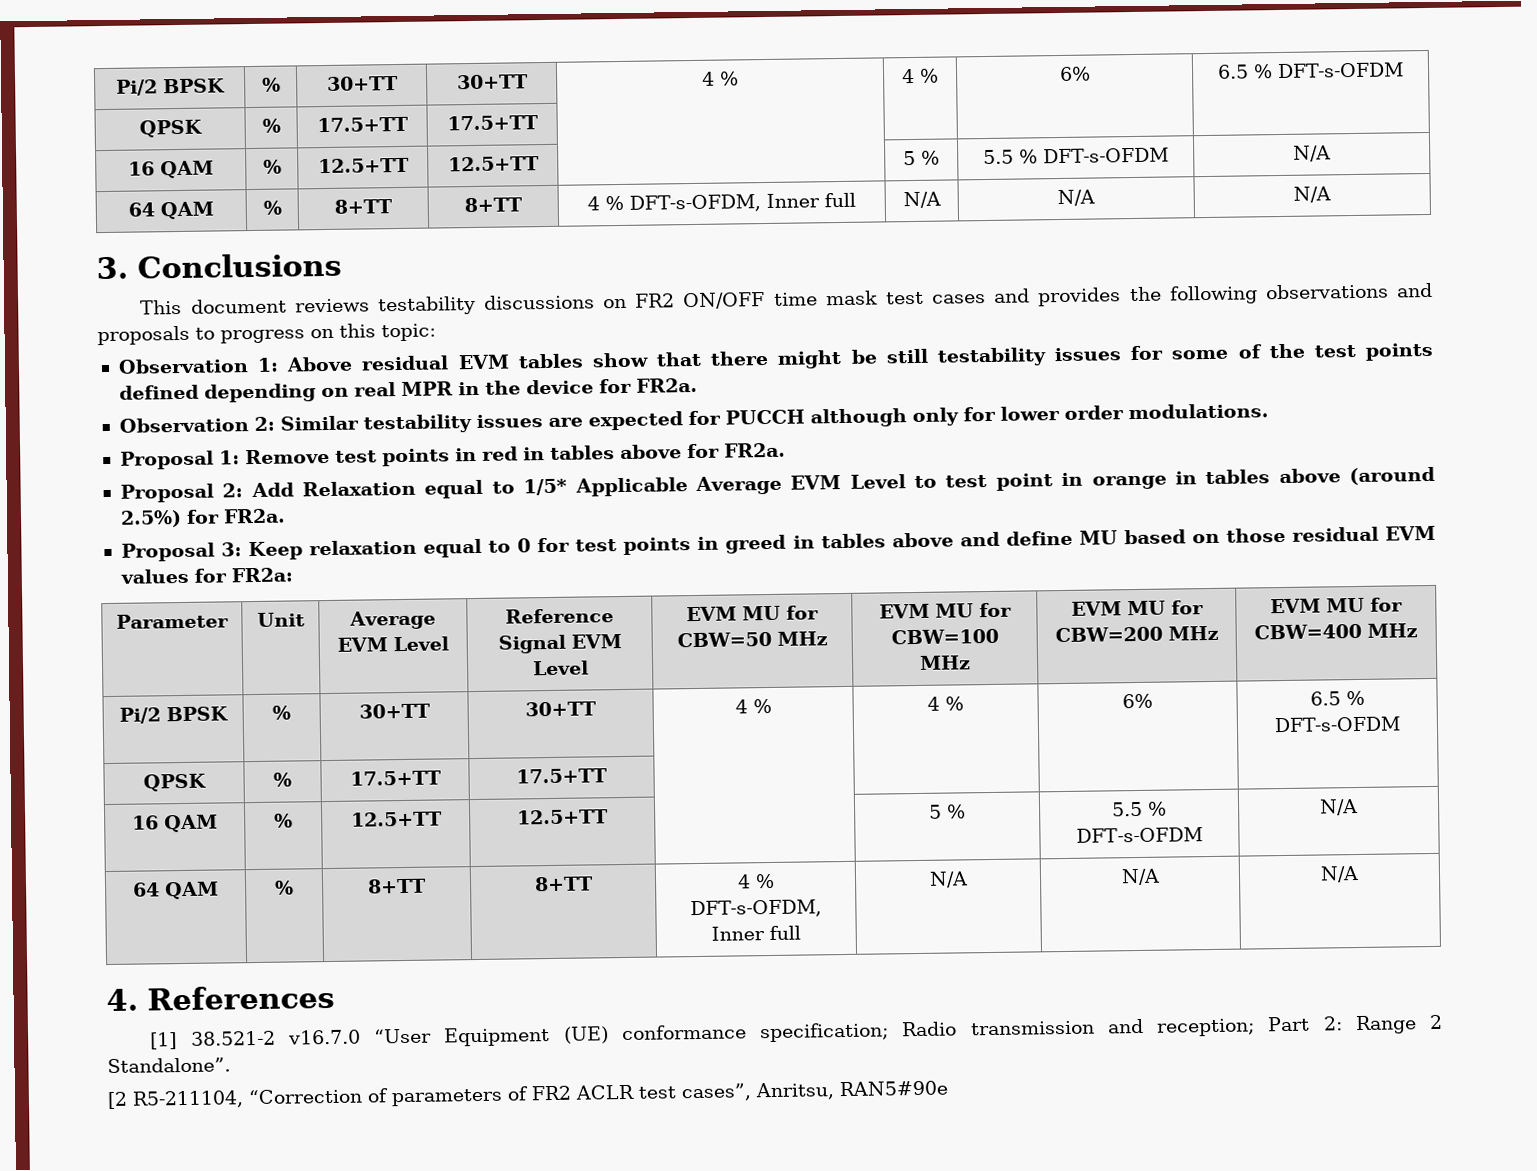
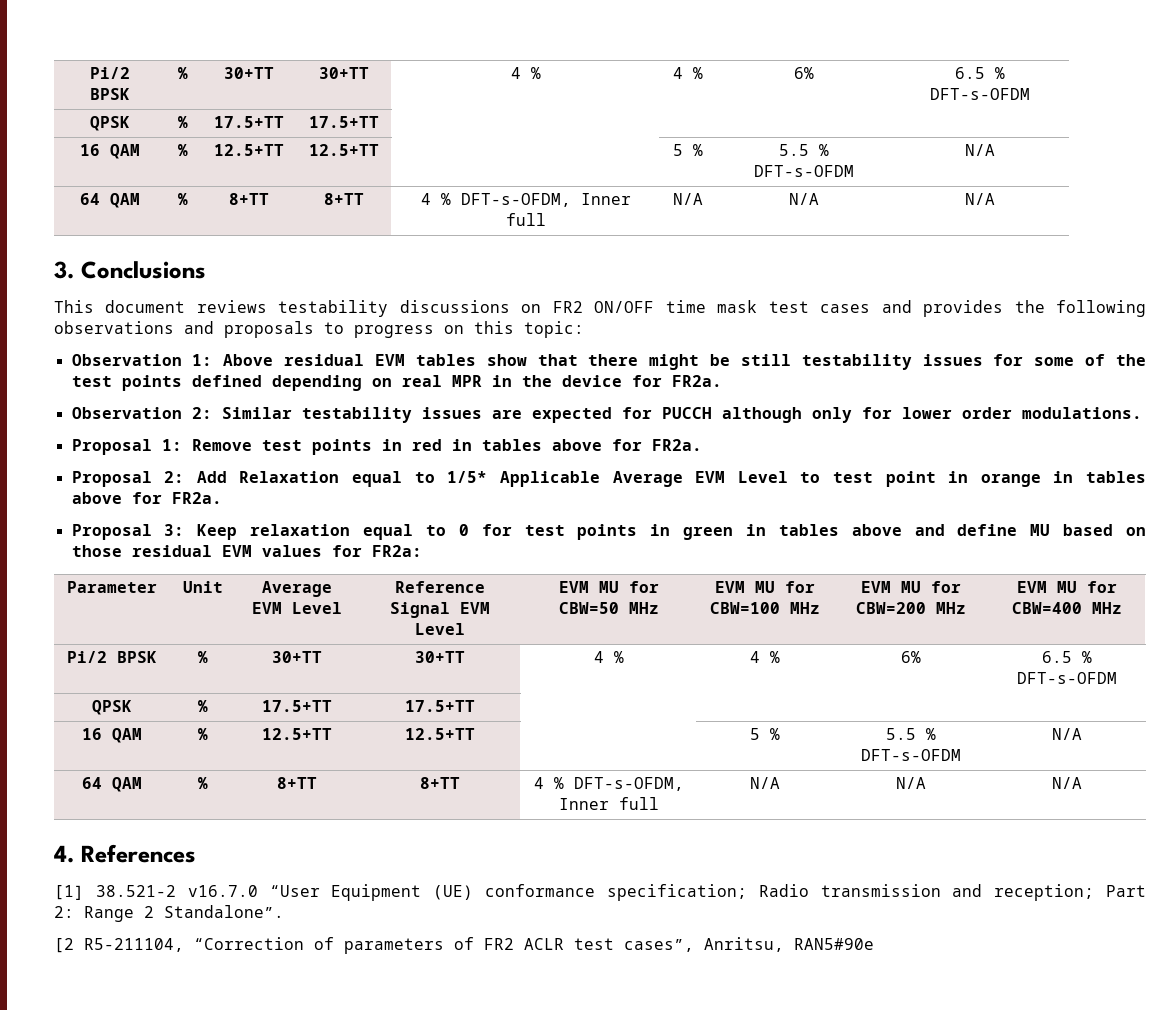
- Proposal 2: Add Relaxation equal to 1/5* Applicable Average EVM Level to test point in orange in tables above (around 2.5%) for FR2a.
+ Proposal 2: Add Relaxation equal to 1/5* Applicable Average EVM Level to test point in orange in tables above for FR2a.
- Proposal 3: Keep relaxation equal to 0 for test points in greed in tables above and define MU based on those residual EVM values for FR2a:
+ Proposal 3: Keep relaxation equal to 0 for test points in green in tables above and define MU based on those residual EVM values for FR2a:

